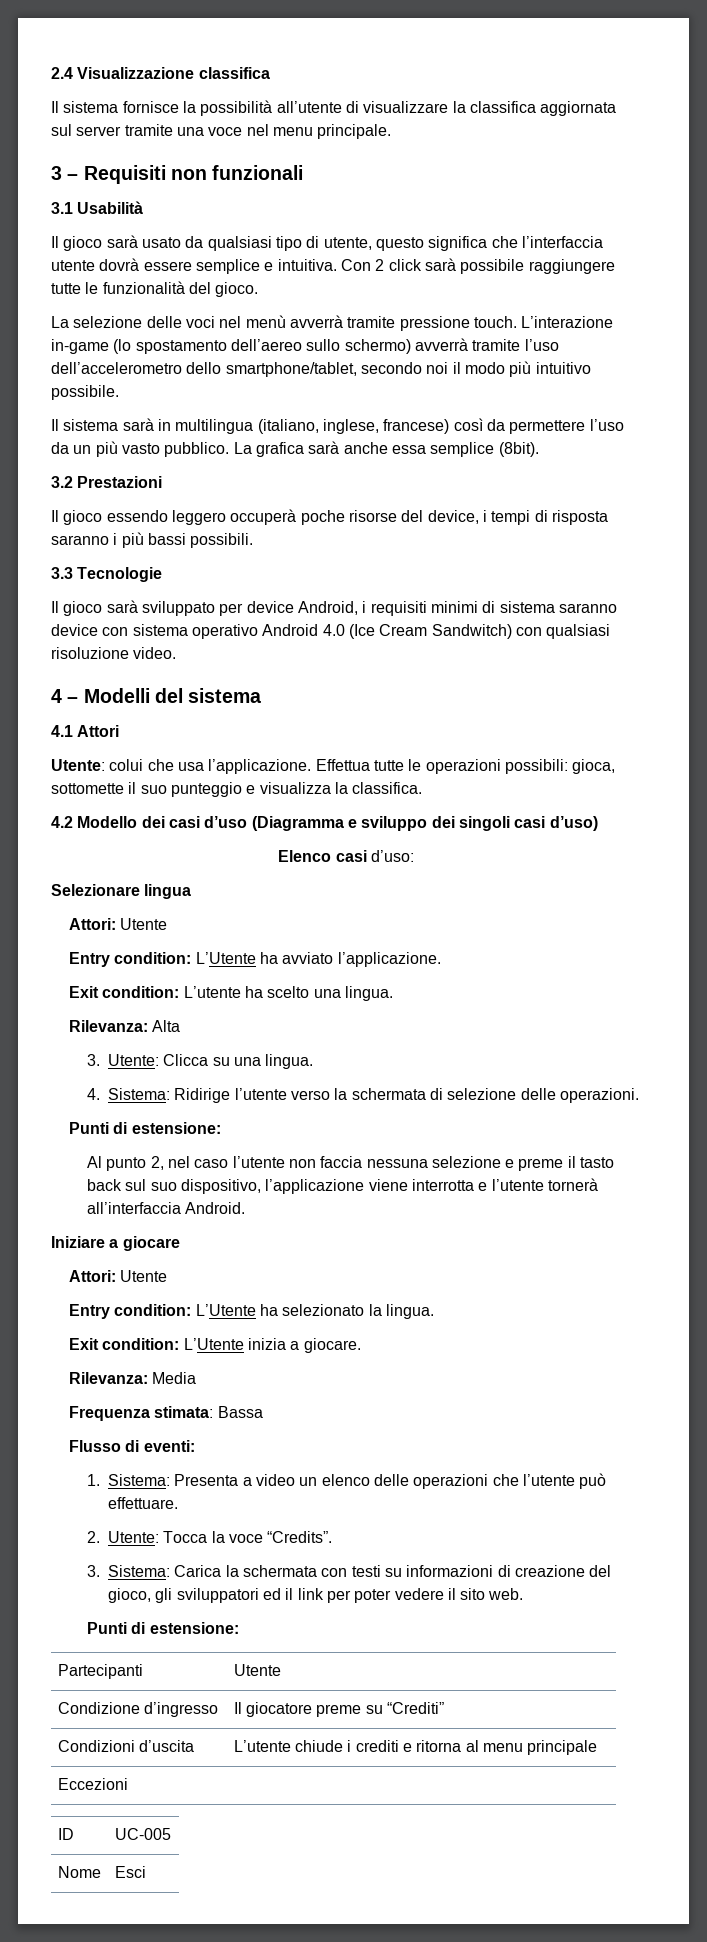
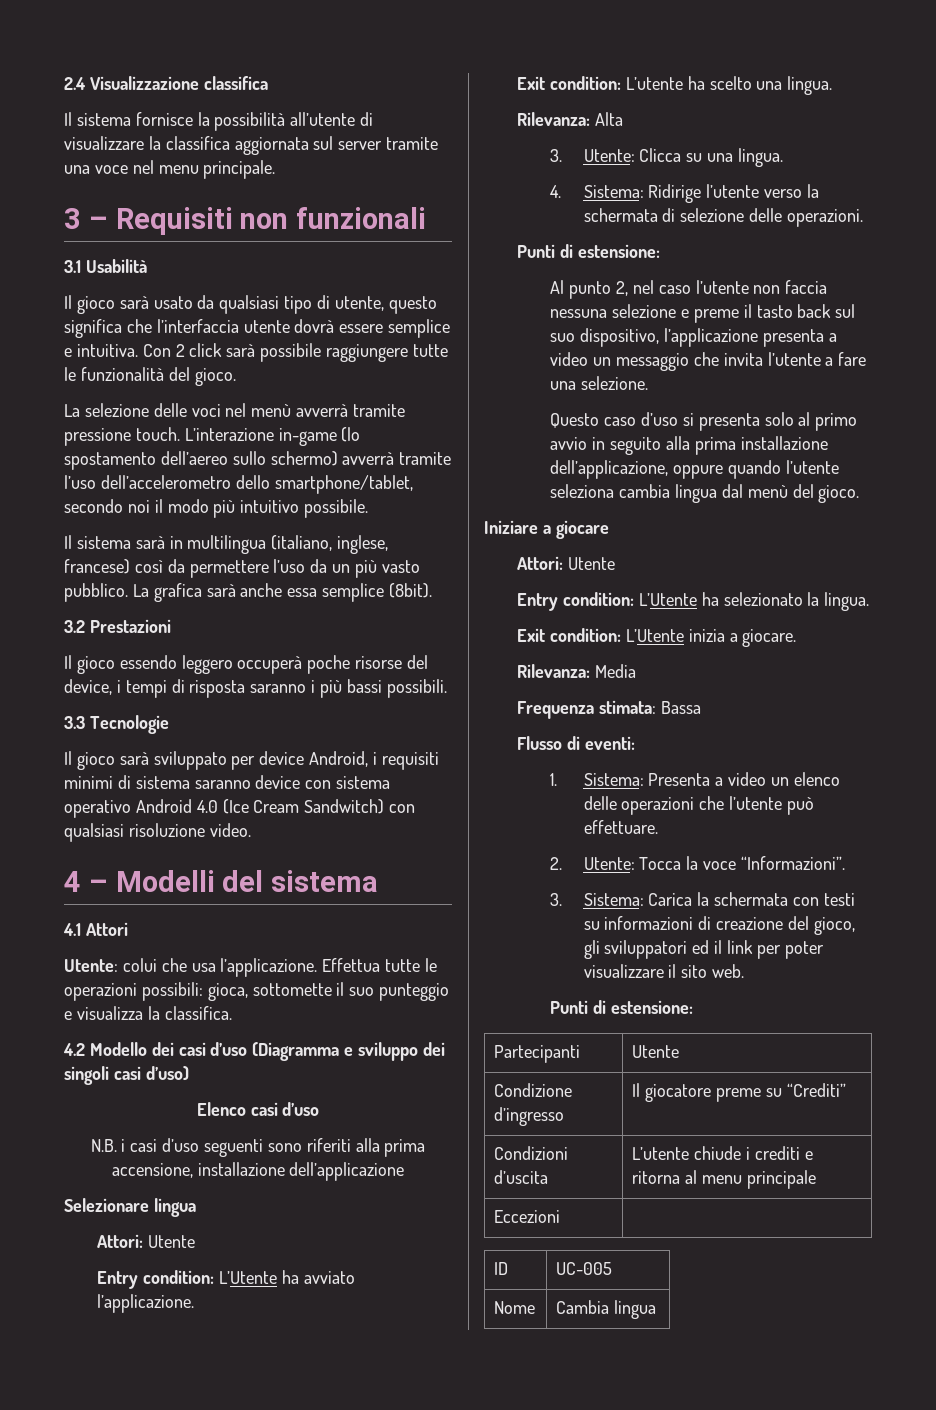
- Elenco casi d’uso:
+ Elenco casi d’uso
+ N.B. i casi d’uso seguenti sono riferiti alla prima accensione, installazione dell’applicazione
- Al punto 2, nel caso l’utente non faccia nessuna selezione e preme il tasto back sul suo dispositivo, l’applicazione viene interrotta e l’utente tornerà all’interfaccia Android.
+ Al punto 2, nel caso l’utente non faccia nessuna selezione e preme il tasto back sul suo dispositivo, l’applicazione presenta a video un messaggio che invita l’utente a fare una selezione.
+ Questo caso d’uso si presenta solo al primo avvio in seguito alla prima installazione dell’applicazione, oppure quando l’utente seleziona cambia lingua dal menù del gioco.
- 2. Utente: Tocca la voce “Credits”.
+ 2. Utente: Tocca la voce “Informazioni”.
- 3. Sistema: Carica la schermata con testi su informazioni di creazione del gioco, gli sviluppatori ed il link per poter vedere il sito web.
+ 3. Sistema: Carica la schermata con testi su informazioni di creazione del gioco, gli sviluppatori ed il link per poter visualizzare il sito web.
- Nome | Esci
+ Nome | Cambia lingua

